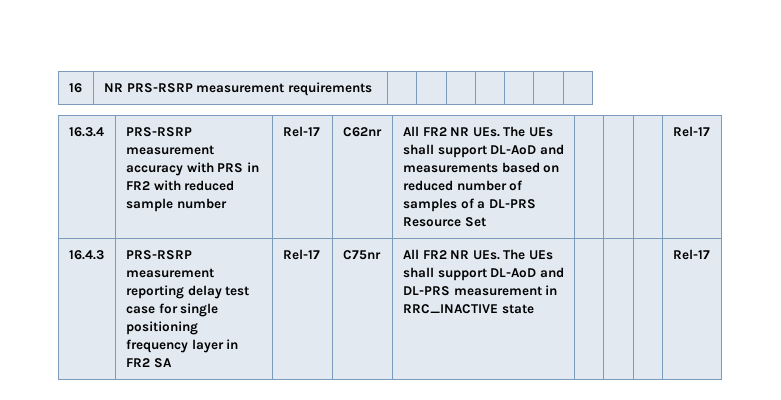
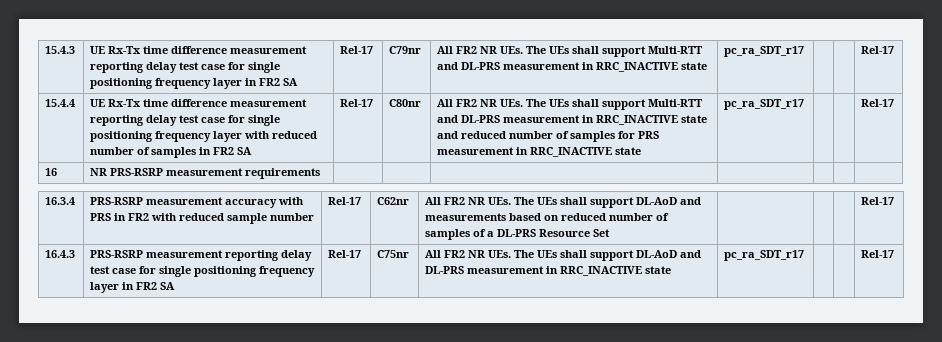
+ 15.4.3 | UE Rx-Tx time difference measurement reporting delay test case for single positioning frequency layer in FR2 SA | Rel-17 | C79nr | All FR2 NR UEs. The UEs shall support Multi-RTT and DL-PRS measurement in RRC_INACTIVE state | pc_ra_SDT_r17 | | | Rel-17
+ 15.4.4 | UE Rx-Tx time difference measurement reporting delay test case for single positioning frequency layer with reduced number of samples in FR2 SA | Rel-17 | C80nr | All FR2 NR UEs. The UEs shall support Multi-RTT and DL-PRS measurement in RRC_INACTIVE state and reduced number of samples for PRS measurement in RRC_INACTIVE state | pc_ra_SDT_r17 | | | Rel-17
- 16.4.3 | PRS-RSRP measurement reporting delay test case for single positioning frequency layer in FR2 SA | Rel-17 | C75nr | All FR2 NR UEs. The UEs shall support DL-AoD and DL-PRS measurement in RRC_INACTIVE state | | | | Rel-17
+ 16.4.3 | PRS-RSRP measurement reporting delay test case for single positioning frequency layer in FR2 SA | Rel-17 | C75nr | All FR2 NR UEs. The UEs shall support DL-AoD and DL-PRS measurement in RRC_INACTIVE state | pc_ra_SDT_r17 | | | Rel-17

